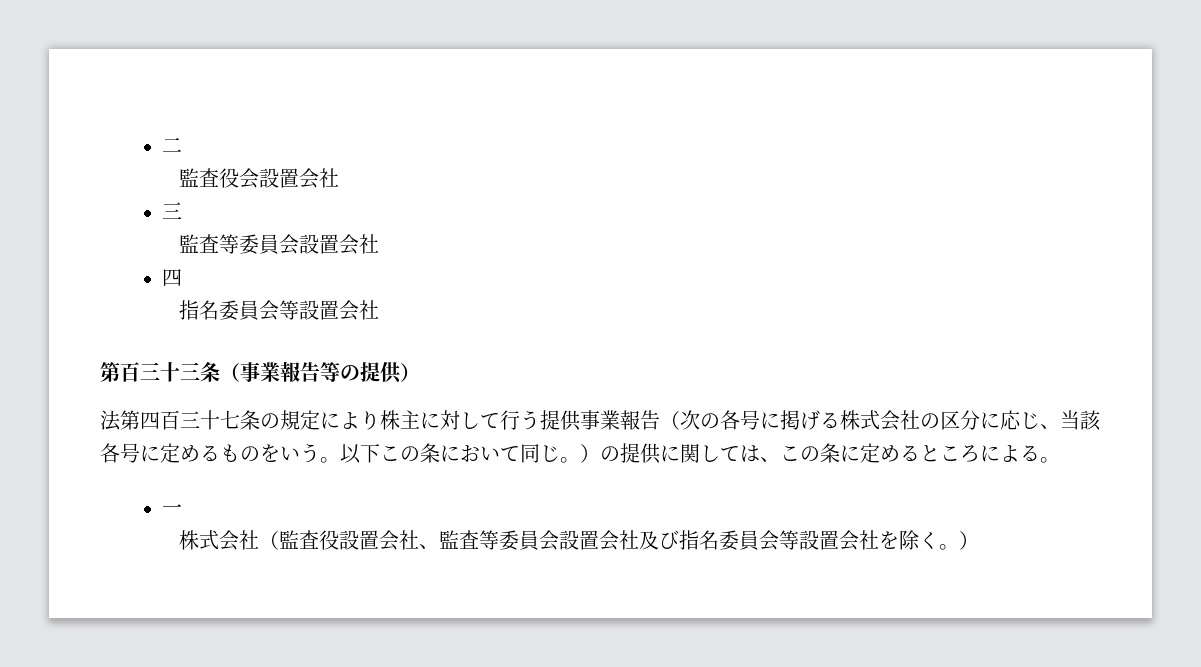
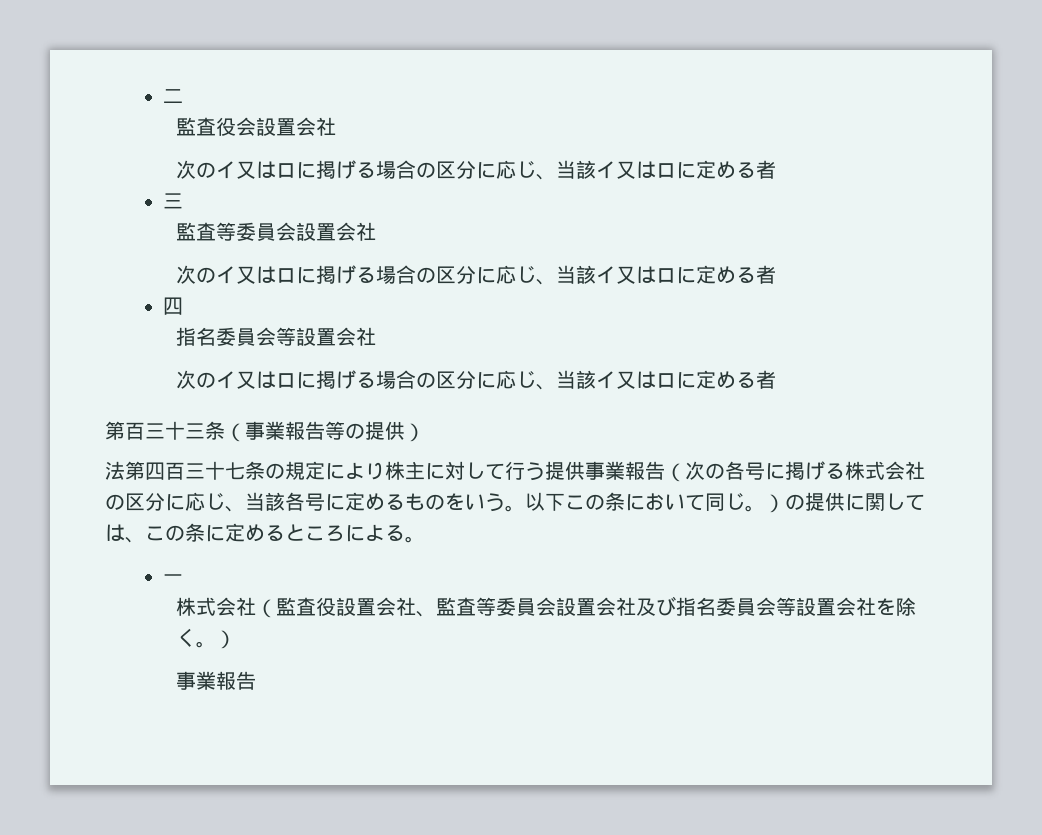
  監査役会設置会社
+ 次のイ又はロに掲げる場合の区分に応じ、当該イ又はロに定める者
  三
  監査等委員会設置会社
+ 次のイ又はロに掲げる場合の区分に応じ、当該イ又はロに定める者
  四
  指名委員会等設置会社
+ 次のイ又はロに掲げる場合の区分に応じ、当該イ又はロに定める者
  株式会社（監査役設置会社、監査等委員会設置会社及び指名委員会等設置会社を除く。）
+ 事業報告

